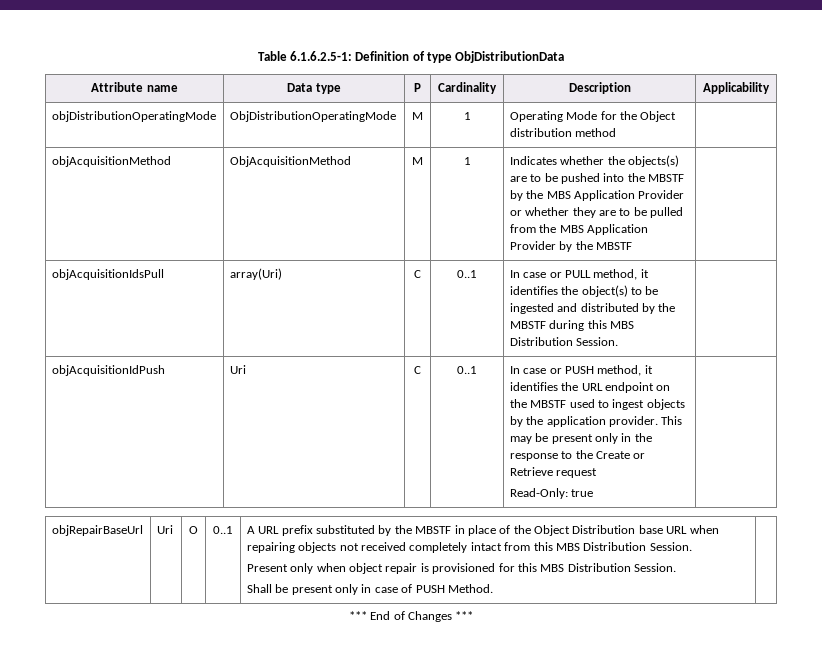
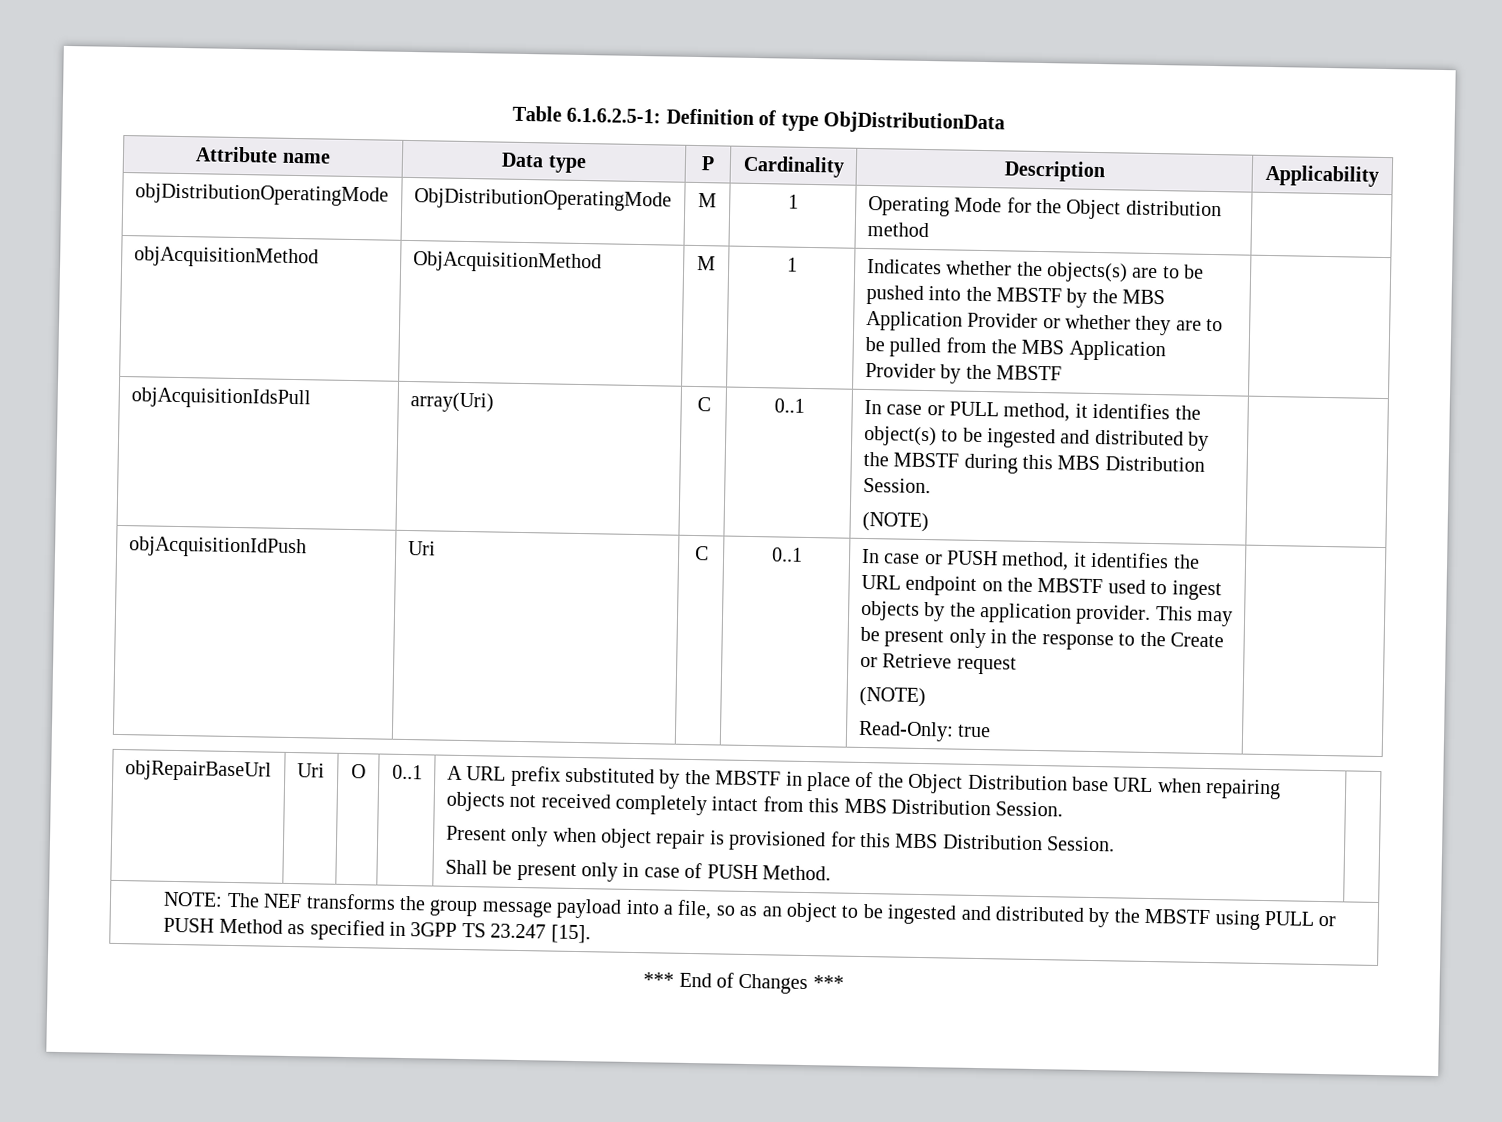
- objAcquisitionIdsPull | array(Uri) | C | 0..1 | In case or PULL method, it identifies the object(s) to be ingested and distributed by the MBSTF during this MBS Distribution Session. |
+ objAcquisitionIdsPull | array(Uri) | C | 0..1 | In case or PULL method, it identifies the object(s) to be ingested and distributed by the MBSTF during this MBS Distribution Session.
+ (NOTE) |
  This may be present only in the response to the Create or Retrieve request
+ (NOTE)
+ NOTE: The NEF transforms the group message payload into a file, so as an object to be ingested and distributed by the MBSTF using PULL or PUSH Method as specified in 3GPP TS 23.247 [15].

